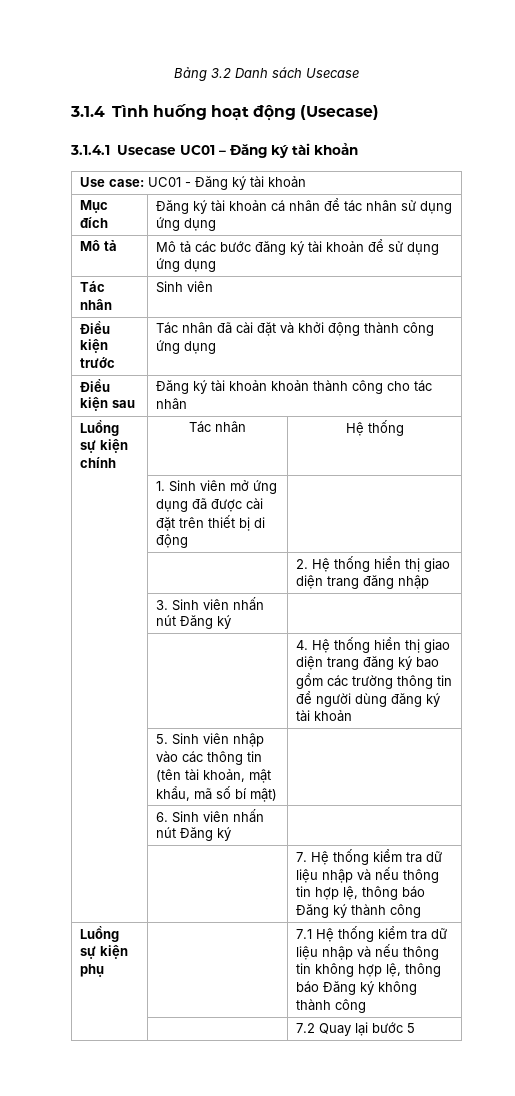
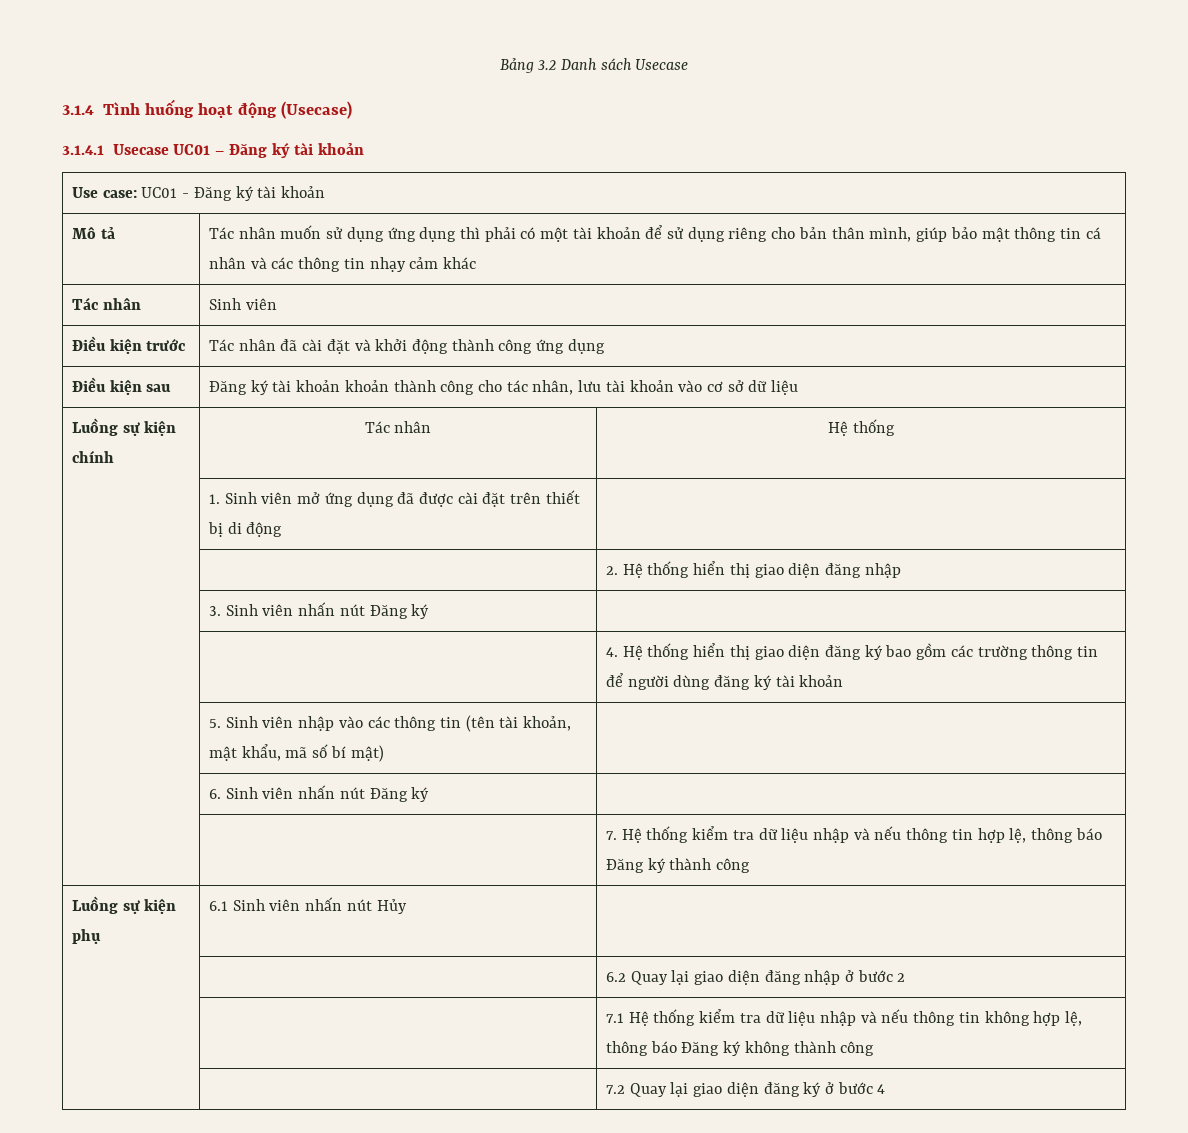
- Mục đích | Đăng ký tài khoản cá nhân để tác nhân sử dụng ứng dụng
- Mô tả | Mô tả các bước đăng ký tài khoản để sử dụng ứng dụng
+ Mô tả | Tác nhân muốn sử dụng ứng dụng thì phải có một tài khoản để sử dụng riêng cho bản thân mình, giúp bảo mật thông tin cá nhân và các thông tin nhạy cảm khác
- Điều kiện sau | Đăng ký tài khoản khoản thành công cho tác nhân
+ Điều kiện sau | Đăng ký tài khoản khoản thành công cho tác nhân, lưu tài khoản vào cơ sở dữ liệu
- | | 2. Hệ thống hiển thị giao diện trang đăng nhập
+ | | 2. Hệ thống hiển thị giao diện đăng nhập
- | | 4. Hệ thống hiển thị giao diện trang đăng ký bao gồm các trường thông tin để người dùng đăng ký tài khoản
+ | | 4. Hệ thống hiển thị giao diện đăng ký bao gồm các trường thông tin để người dùng đăng ký tài khoản
- Luồng sự kiện phụ | | 7.1 Hệ thống kiểm tra dữ liệu nhập và nếu thông tin không hợp lệ, thông báo Đăng ký không thành công
+ Luồng sự kiện phụ | 6.1 Sinh viên nhấn nút Hủy |
+ | | 6.2 Quay lại giao diện đăng nhập ở bước 2
+ | | 7.1 Hệ thống kiểm tra dữ liệu nhập và nếu thông tin không hợp lệ, thông báo Đăng ký không thành công
- | | 7.2 Quay lại bước 5
+ | | 7.2 Quay lại giao diện đăng ký ở bước 4

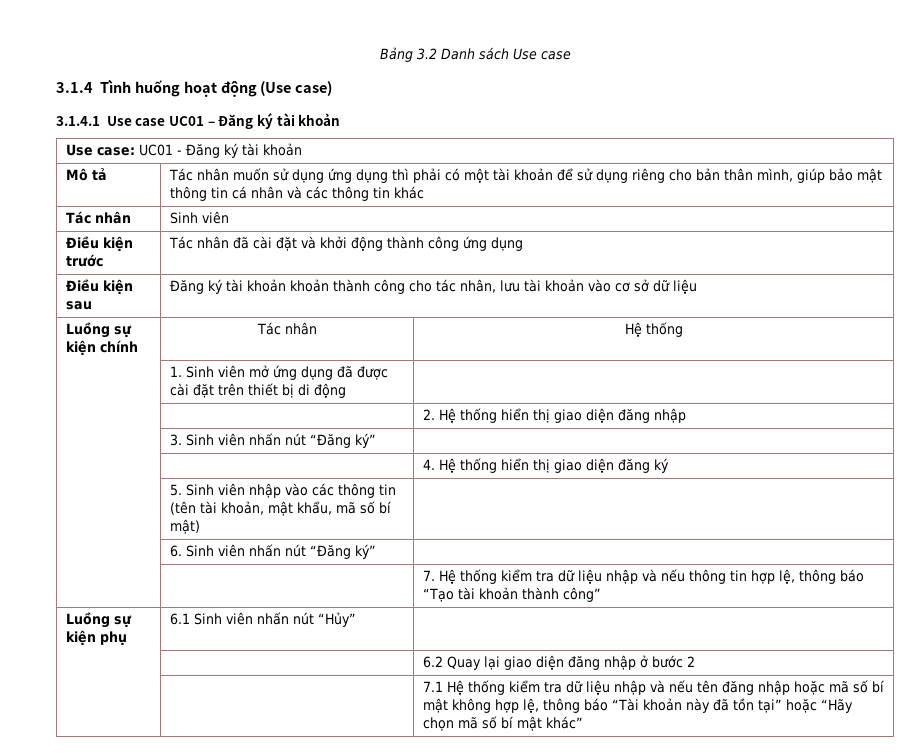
- Bảng 3.2 Danh sách Usecase
+ Bảng 3.2 Danh sách Use case
- 3.1.4 Tình huống hoạt động (Usecase)
+ 3.1.4 Tình huống hoạt động (Use case)
- 3.1.4.1 Usecase UC01 – Đăng ký tài khoản
+ 3.1.4.1 Use case UC01 – Đăng ký tài khoản
- Mô tả | Tác nhân muốn sử dụng ứng dụng thì phải có một tài khoản để sử dụng riêng cho bản thân mình, giúp bảo mật thông tin cá nhân và các thông tin nhạy cảm khác
+ Mô tả | Tác nhân muốn sử dụng ứng dụng thì phải có một tài khoản để sử dụng riêng cho bản thân mình, giúp bảo mật thông tin cá nhân và các thông tin khác
- | 3. Sinh viên nhấn nút Đăng ký |
+ | 3. Sinh viên nhấn nút “Đăng ký” |
- | | 4. Hệ thống hiển thị giao diện đăng ký bao gồm các trường thông tin để người dùng đăng ký tài khoản
+ | | 4. Hệ thống hiển thị giao diện đăng ký
- | 6. Sinh viên nhấn nút Đăng ký |
+ | 6. Sinh viên nhấn nút “Đăng ký” |
- | | 7. Hệ thống kiểm tra dữ liệu nhập và nếu thông tin hợp lệ, thông báo Đăng ký thành công
+ | | 7. Hệ thống kiểm tra dữ liệu nhập và nếu thông tin hợp lệ, thông báo “Tạo tài khoản thành công”
- Luồng sự kiện phụ | 6.1 Sinh viên nhấn nút Hủy |
+ Luồng sự kiện phụ | 6.1 Sinh viên nhấn nút “Hủy” |
- | | 7.1 Hệ thống kiểm tra dữ liệu nhập và nếu thông tin không hợp lệ, thông báo Đăng ký không thành công
- | | 7.2 Quay lại giao diện đăng ký ở bước 4
+ | | 7.1 Hệ thống kiểm tra dữ liệu nhập và nếu tên đăng nhập hoặc mã số bí mật không hợp lệ, thông báo “Tài khoản này đã tồn tại” hoặc “Hãy chọn mã số bí mật khác”

